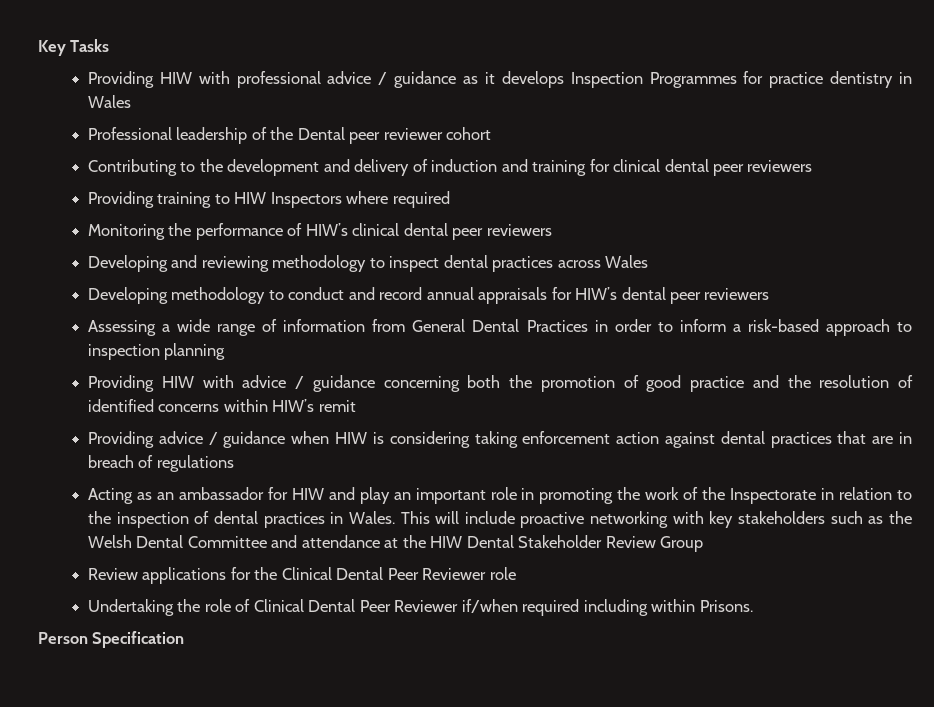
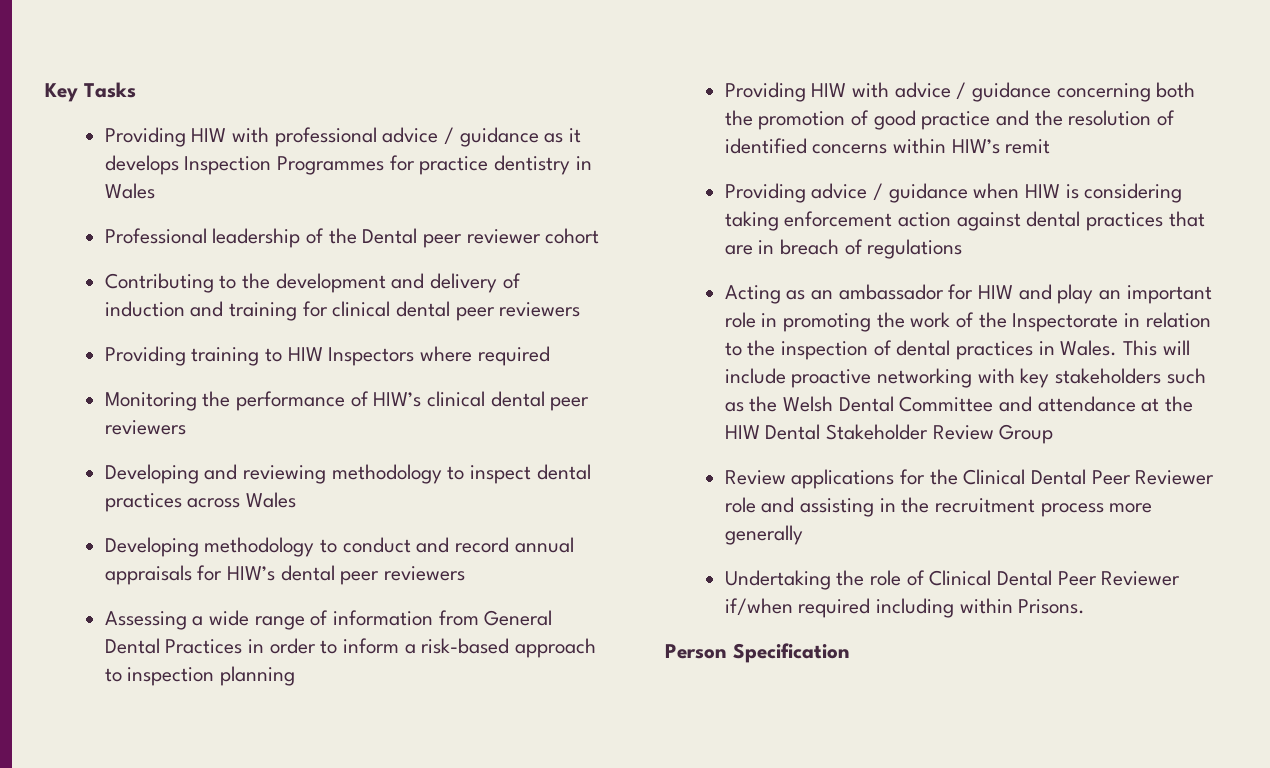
- Review applications for the Clinical Dental Peer Reviewer role
+ Review applications for the Clinical Dental Peer Reviewer role and assisting in the recruitment process more generally

